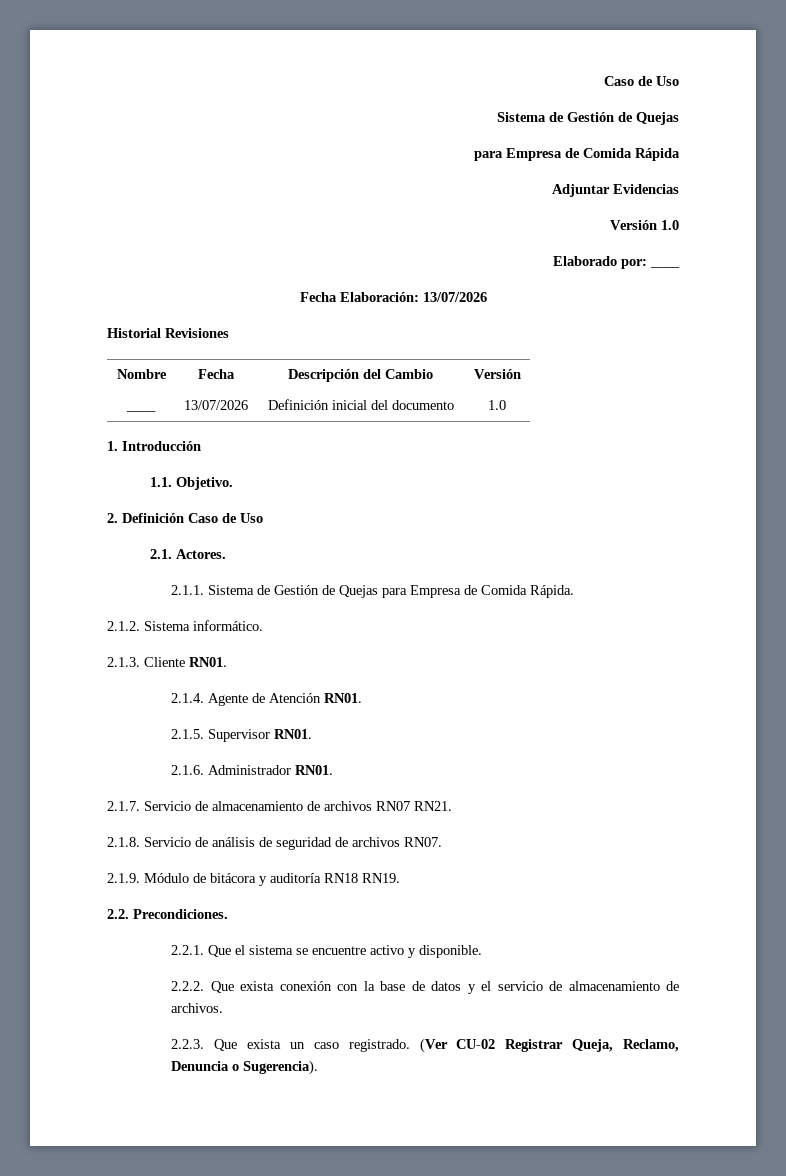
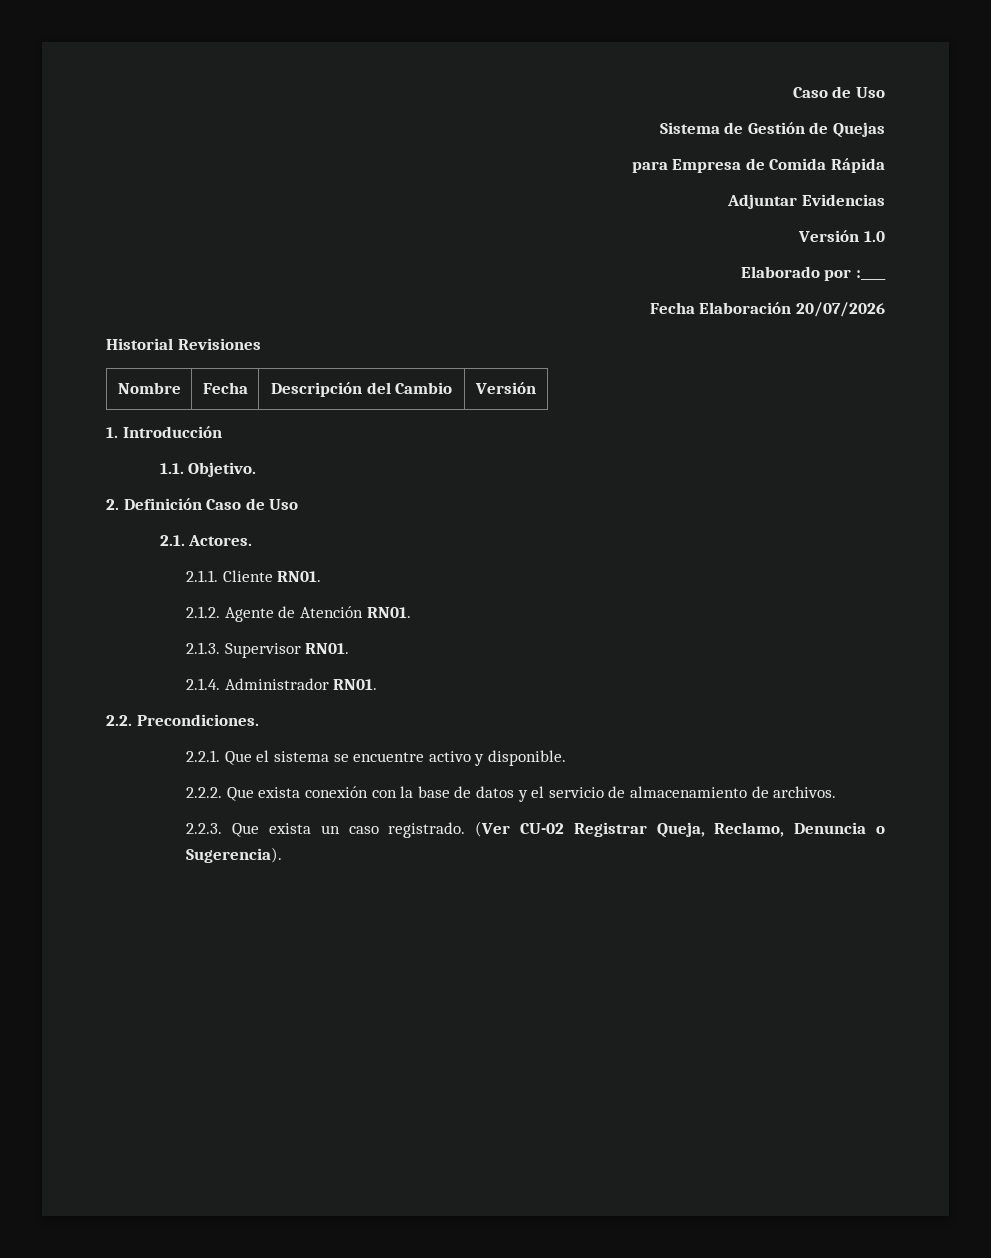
- Elaborado por: ____
- Fecha Elaboración: 13/07/2026
+ Elaborado por :____
+ Fecha Elaboración 20/07/2026
- ____ | 13/07/2026 | Definición inicial del documento | 1.0
- 2.1.1. Sistema de Gestión de Quejas para Empresa de Comida Rápida.
- 2.1.2. Sistema informático.
- 2.1.3. Cliente RN01.
+ 2.1.1. Cliente RN01.
- 2.1.4. Agente de Atención RN01.
+ 2.1.2. Agente de Atención RN01.
- 2.1.5. Supervisor RN01.
+ 2.1.3. Supervisor RN01.
- 2.1.6. Administrador RN01.
+ 2.1.4. Administrador RN01.
- 2.1.7. Servicio de almacenamiento de archivos RN07 RN21.
- 2.1.8. Servicio de análisis de seguridad de archivos RN07.
- 2.1.9. Módulo de bitácora y auditoría RN18 RN19.

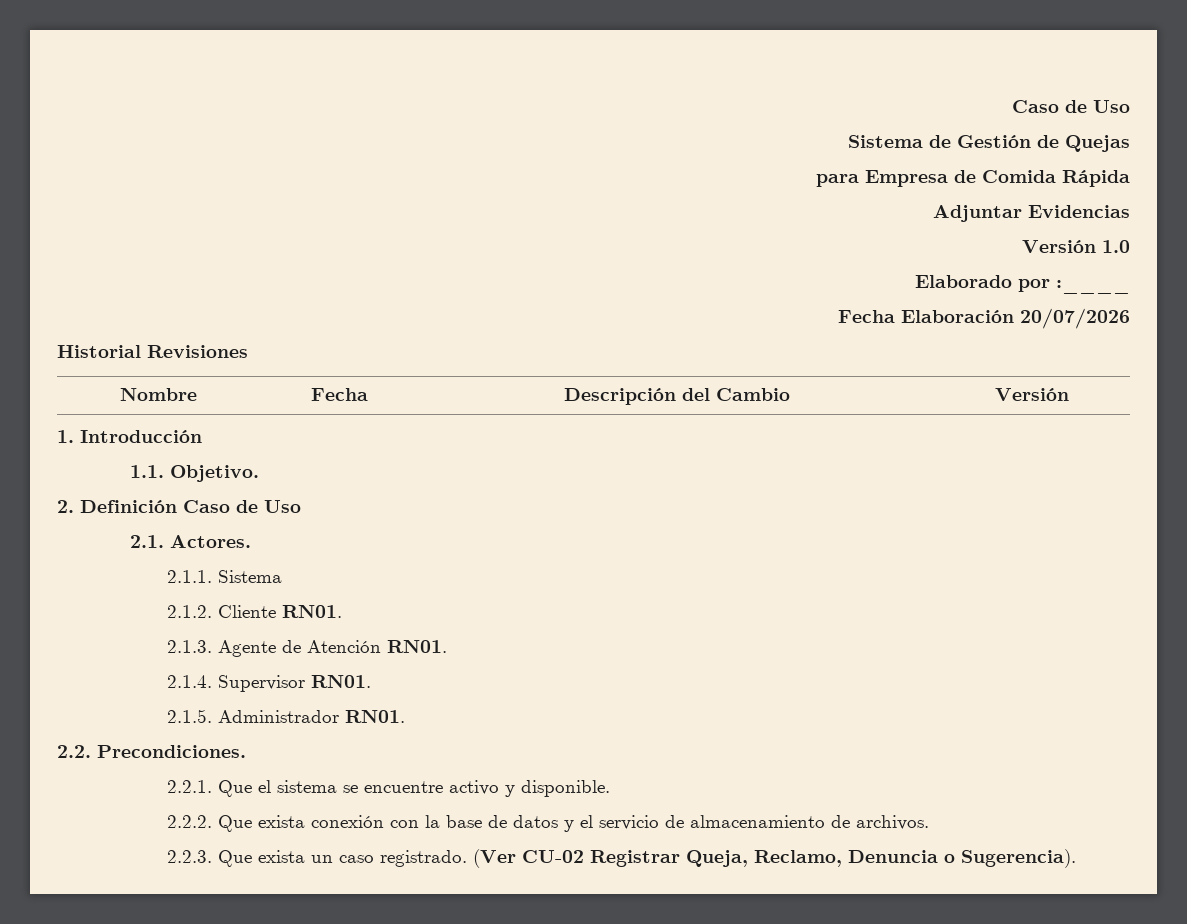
- 2.1.1. Cliente RN01.
+ 2.1.1. Sistema
+ 2.1.2. Cliente RN01.
- 2.1.2. Agente de Atención RN01.
+ 2.1.3. Agente de Atención RN01.
- 2.1.3. Supervisor RN01.
+ 2.1.4. Supervisor RN01.
- 2.1.4. Administrador RN01.
+ 2.1.5. Administrador RN01.

